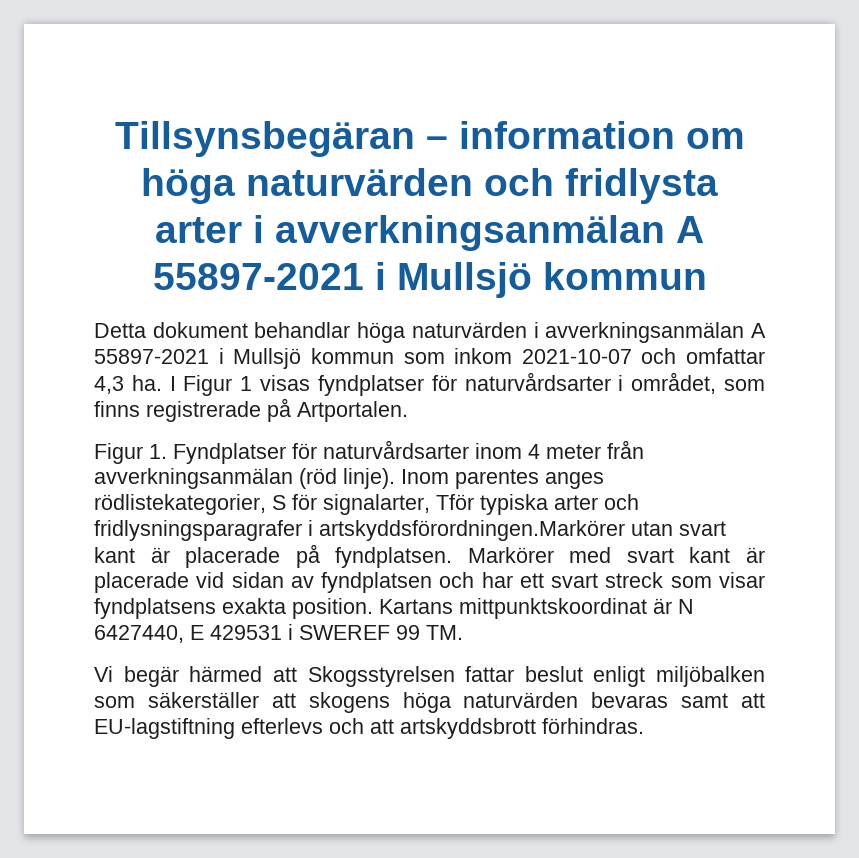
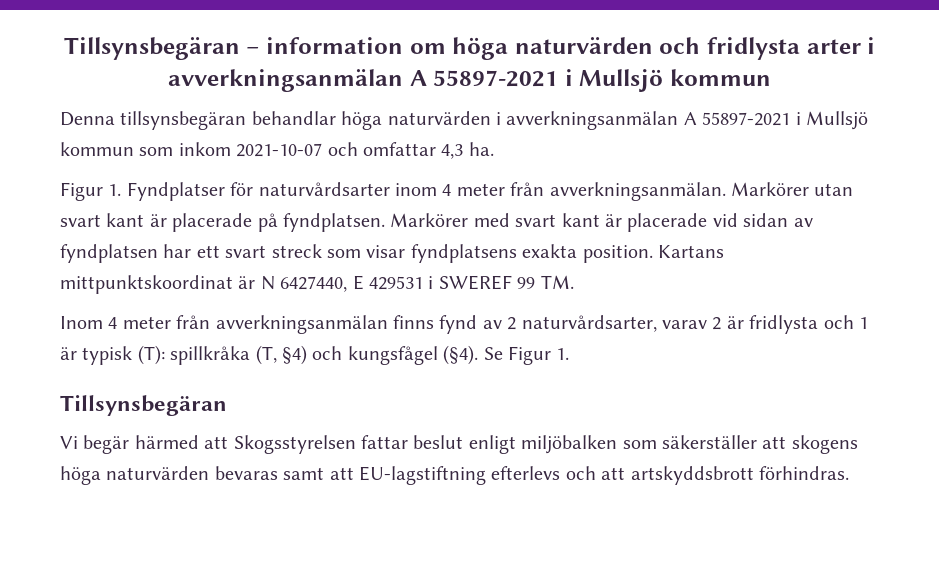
- Detta dokument behandlar höga naturvärden i avverkningsanmälan A 55897-2021 i Mullsjö kommun som inkom 2021-10-07 och omfattar 4,3 ha. I Figur 1 visas fyndplatser för naturvårdsarter i området, som finns registrerade på Artportalen.
+ Denna tillsynsbegäran behandlar höga naturvärden i avverkningsanmälan A 55897-2021 i Mullsjö kommun som inkom 2021-10-07 och omfattar 4,3 ha.
- Figur 1. Fyndplatser för naturvårdsarter inom 4 meter från avverkningsanmälan (röd linje). Inom parentes anges rödlistekategorier, S för signalarter, Tför typiska arter och fridlysningsparagrafer i artskyddsförordningen.Markörer utan svart kant är placerade på fyndplatsen.
+ Figur 1. Fyndplatser för naturvårdsarter inom 4 meter från avverkningsanmälan. Markörer utan svart kant är placerade på fyndplatsen.
- Markörer med svart kant är placerade vid sidan av fyndplatsen och har ett svart streck som visar fyndplatsens exakta position.
+ Markörer med svart kant är placerade vid sidan av fyndplatsen har ett svart streck som visar fyndplatsens exakta position.
+ Inom 4 meter från avverkningsanmälan finns fynd av 2 naturvårdsarter, varav 2 är fridlysta och 1 är typisk (T): spillkråka (T, §4) och kungsfågel (§4). Se Figur 1.
+ Tillsynsbegäran

